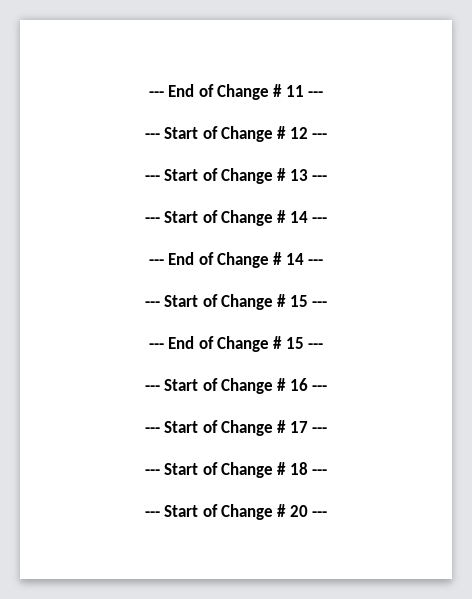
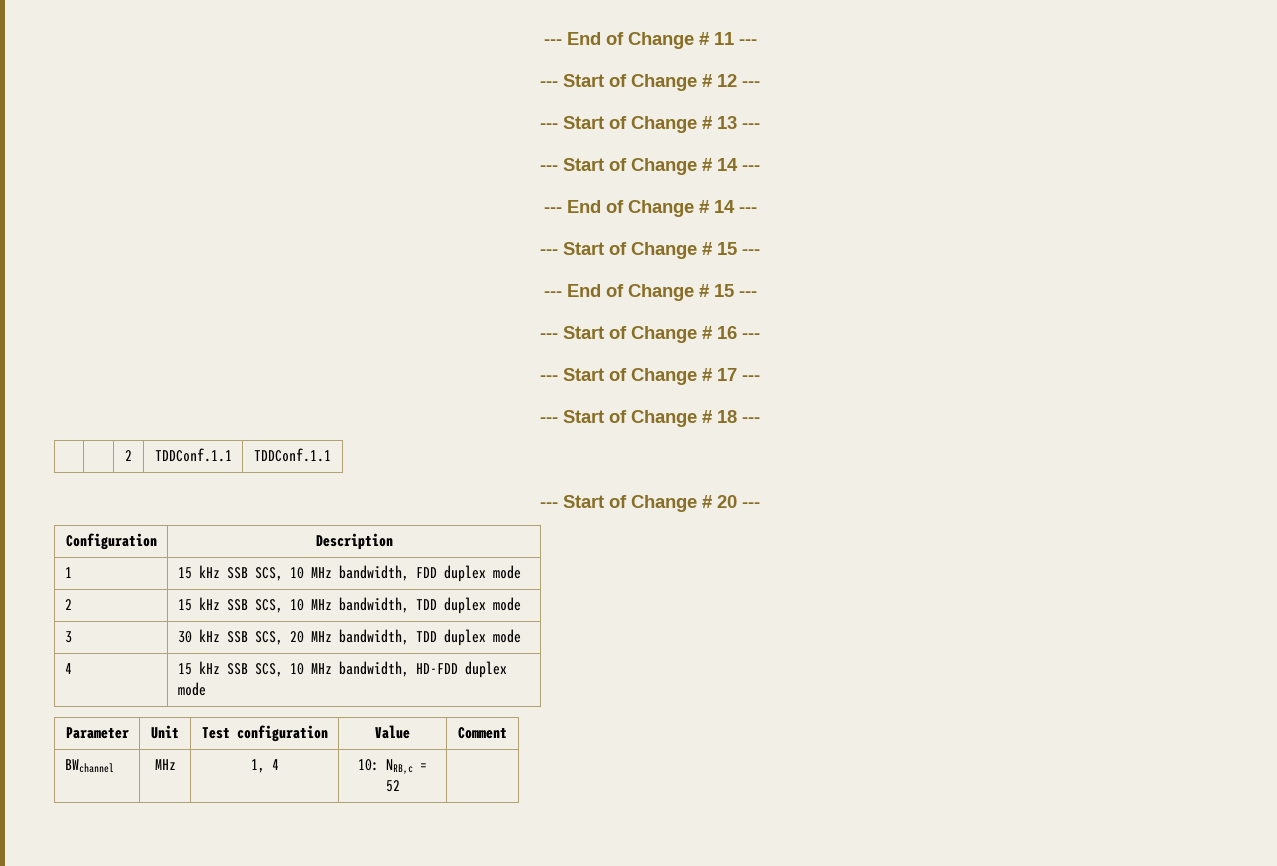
+ | | 2 | TDDConf.1.1 | TDDConf.1.1
+ Configuration | Description
+ 1 | 15 kHz SSB SCS, 10 MHz bandwidth, FDD duplex mode
+ 2 | 15 kHz SSB SCS, 10 MHz bandwidth, TDD duplex mode
+ 3 | 30 kHz SSB SCS, 20 MHz bandwidth, TDD duplex mode
+ 4 | 15 kHz SSB SCS, 10 MHz bandwidth, HD-FDD duplex mode
+ Parameter | Unit | Test configuration | Value | Comment
+ BWchannel | MHz | 1, 4 | 10: NRB,c = 52 |

